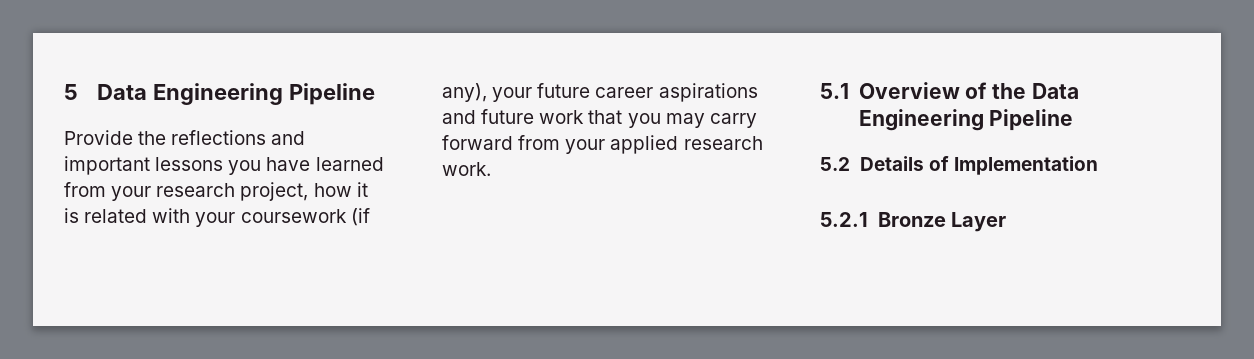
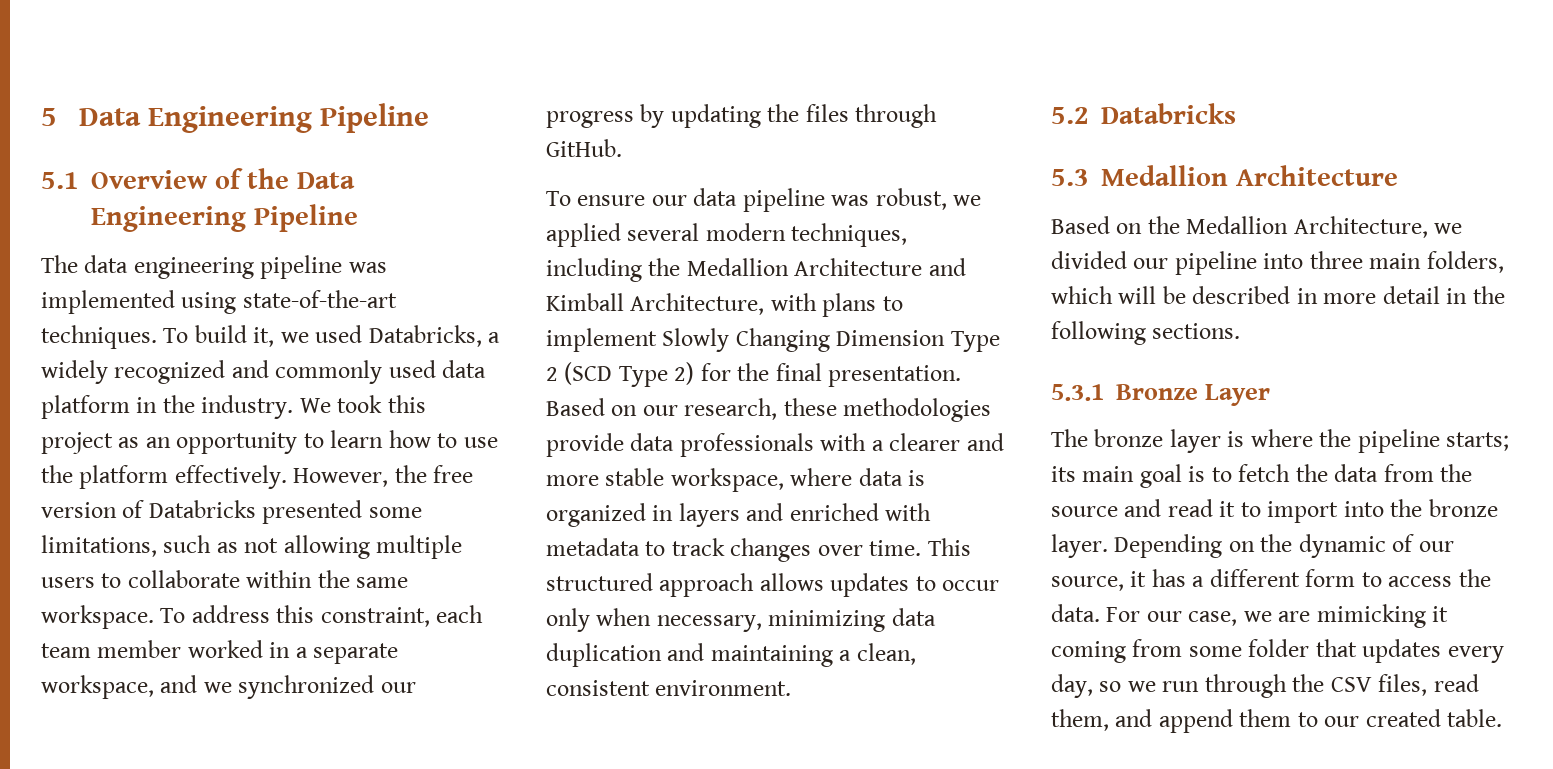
- Provide the reflections and important lessons you have learned from your research project, how it is related with your coursework (if any), your future career aspirations and future work that you may carry forward from your applied research work.
- 5.2 Details of Implementation
- 5.2.1 Bronze Layer
+ The data engineering pipeline was implemented using state-of-the-art techniques. To build it, we used Databricks, a widely recognized and commonly used data platform in the industry. We took this project as an opportunity to learn how to use the platform effectively. However, the free version of Databricks presented some limitations, such as not allowing multiple users to collaborate within the same workspace. To address this constraint, each team member worked in a separate workspace, and we synchronized our progress by updating the files through GitHub.
+ To ensure our data pipeline was robust, we applied several modern techniques, including the Medallion Architecture and Kimball Architecture, with plans to implement Slowly Changing Dimension Type 2 (SCD Type 2) for the final presentation. Based on our research, these methodologies provide data professionals with a clearer and more stable workspace, where data is organized in layers and enriched with metadata to track changes over time. This structured approach allows updates to occur only when necessary, minimizing data duplication and maintaining a clean, consistent environment.
+ 5.2 Databricks
+ 5.3 Medallion Architecture
+ Based on the Medallion Architecture, we divided our pipeline into three main folders, which will be described in more detail in the following sections.
+ 5.3.1 Bronze Layer
+ The bronze layer is where the pipeline starts; its main goal is to fetch the data from the source and read it to import into the bronze layer. Depending on the dynamic of our source, it has a different form to access the data. For our case, we are mimicking it coming from some folder that updates every day, so we run through the CSV files, read them, and append them to our created table.

